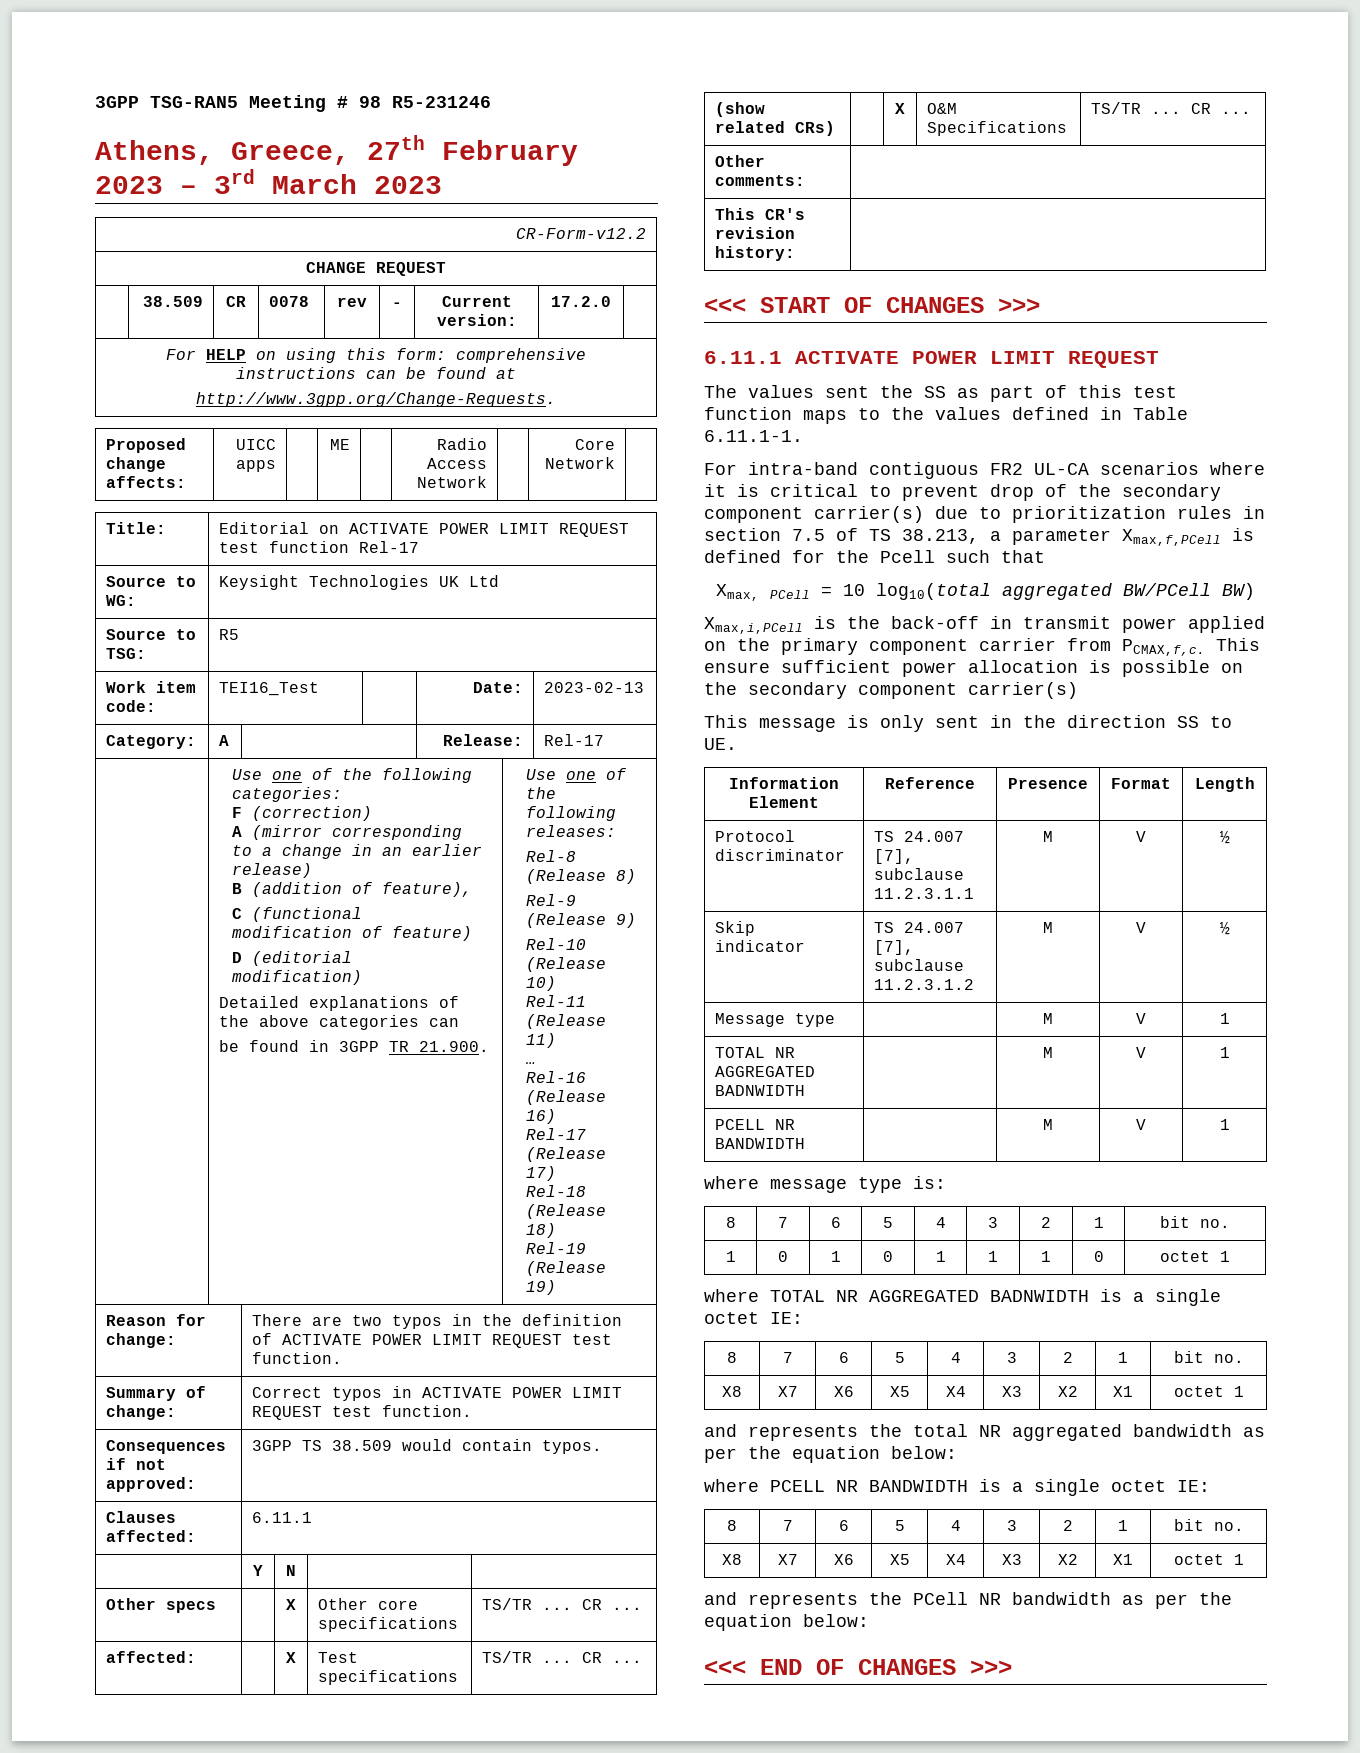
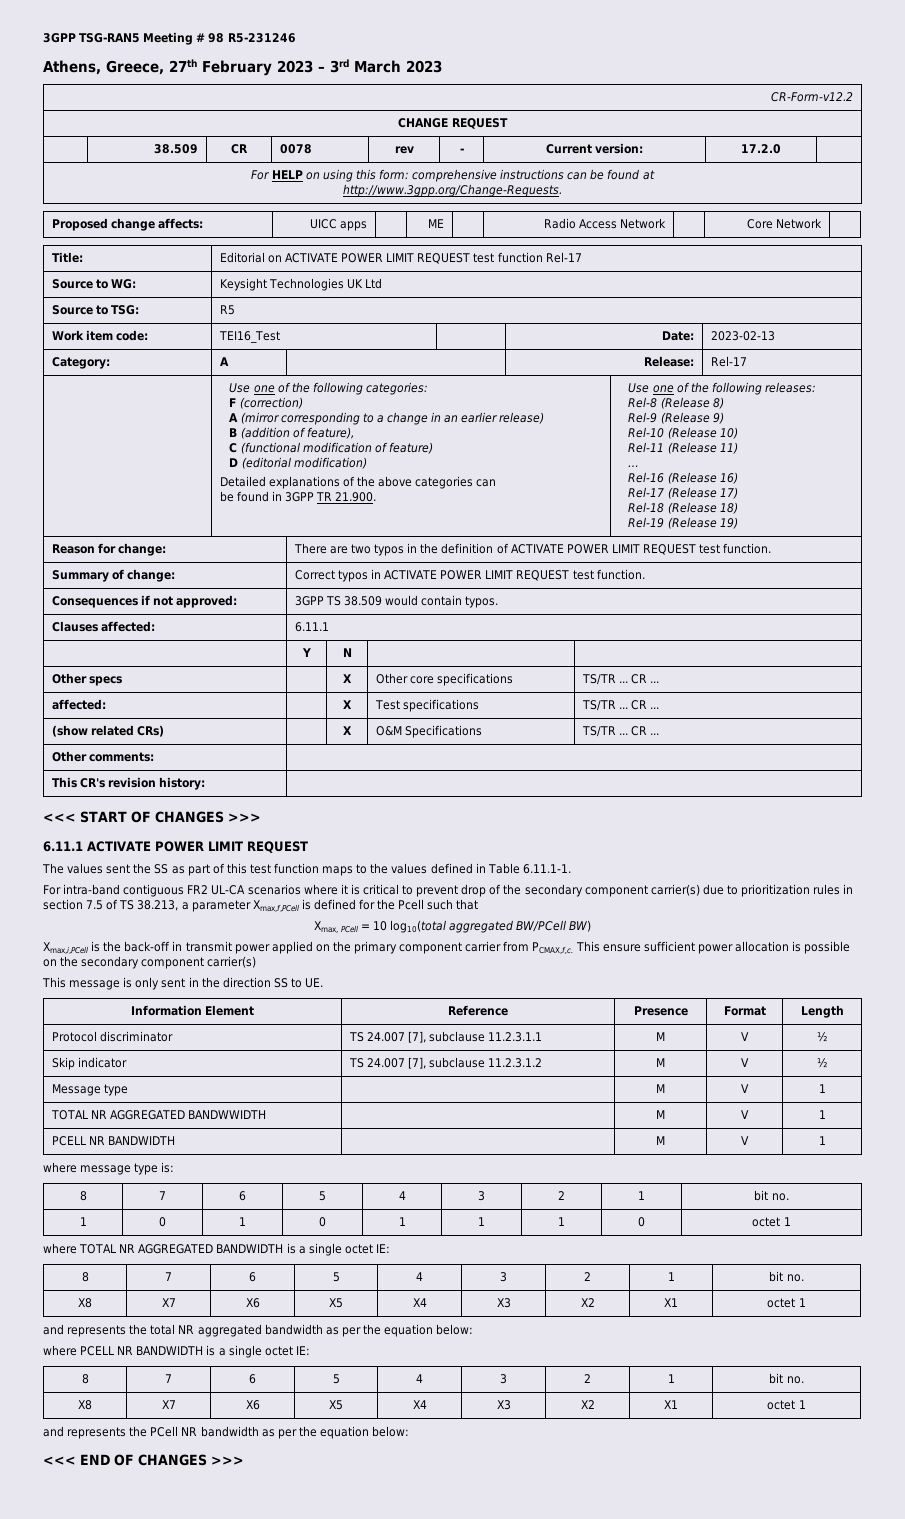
- TOTAL NR AGGREGATED BADNWIDTH | | M | V | 1
+ TOTAL NR AGGREGATED BANDWWIDTH | | M | V | 1
- where TOTAL NR AGGREGATED BADNWIDTH is a single octet IE:
+ where TOTAL NR AGGREGATED BANDWIDTH is a single octet IE:

